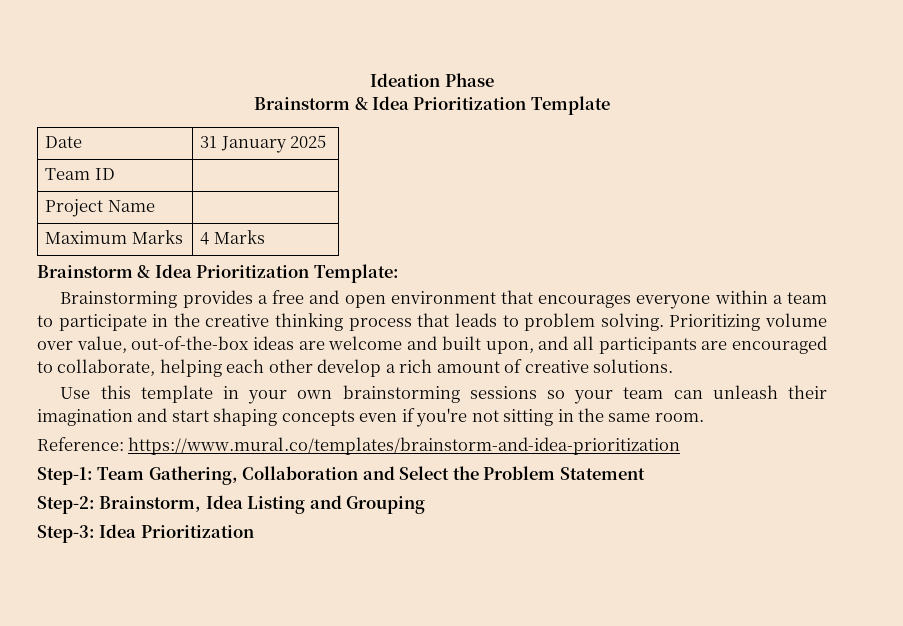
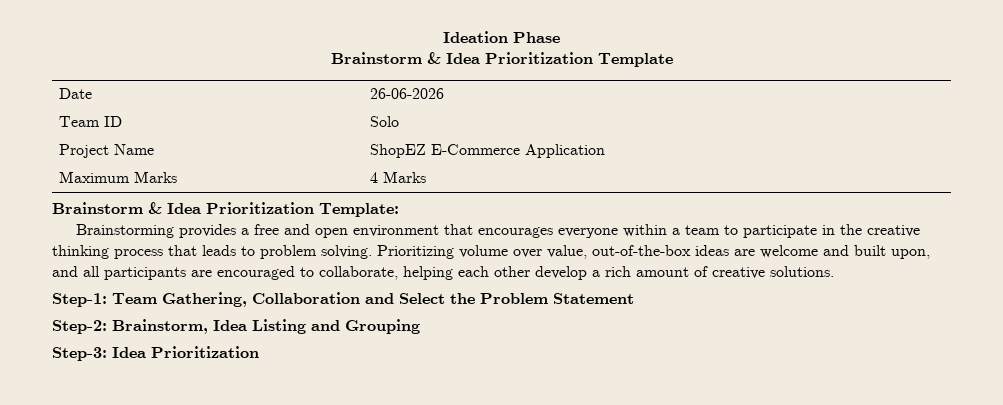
- Date | 31 January 2025
+ Date | 26-06-2026
- Team ID |
+ Team ID | Solo
- Project Name |
+ Project Name | ShopEZ E-Commerce Application
- Use this template in your own brainstorming sessions so your team can unleash their imagination and start shaping concepts even if you're not sitting in the same room.
- Reference: https://www.mural.co/templates/brainstorm-and-idea-prioritization

